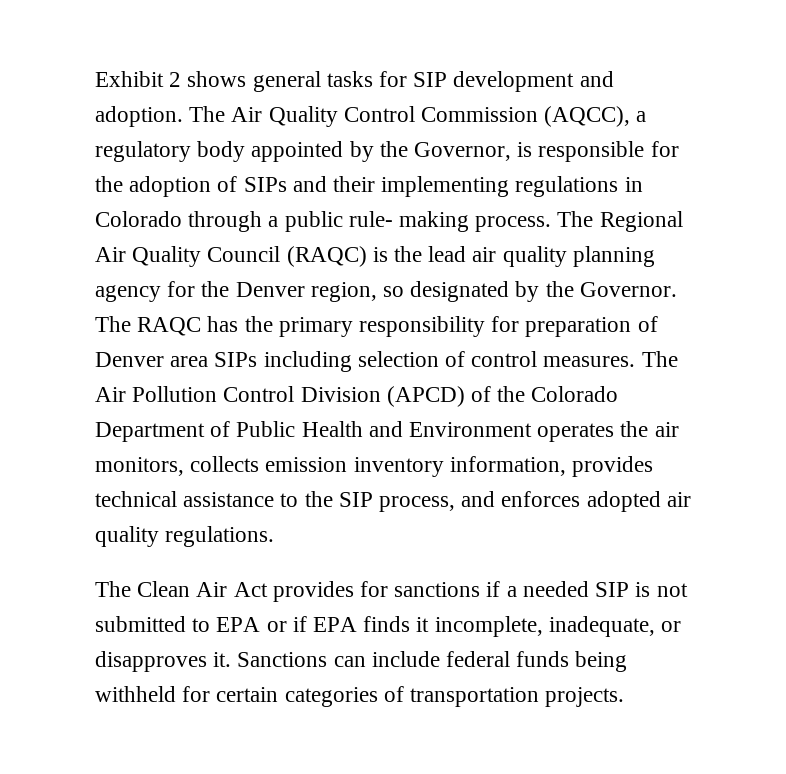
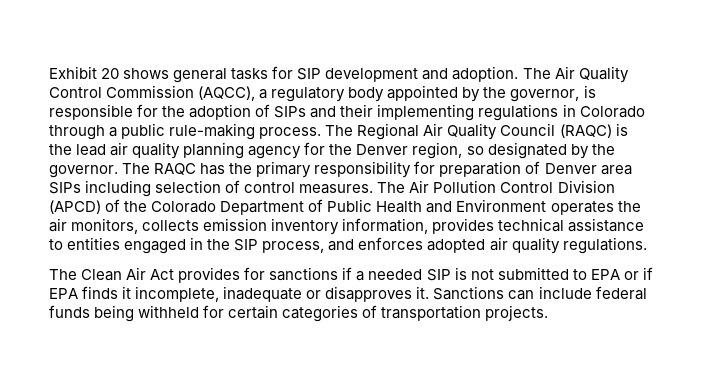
- Exhibit 2 shows general tasks for SIP development and adoption.
+ Exhibit 20 shows general tasks for SIP development and adoption.
- The Air Quality Control Commission (AQCC), a regulatory body appointed by the Governor, is responsible for the adoption of SIPs and their implementing regulations in Colorado through a public rule- making process.
+ The Air Quality Control Commission (AQCC), a regulatory body appointed by the governor, is responsible for the adoption of SIPs and their implementing regulations in Colorado through a public rule-making process.
- The Regional Air Quality Council (RAQC) is the lead air quality planning agency for the Denver region, so designated by the Governor.
+ The Regional Air Quality Council (RAQC) is the lead air quality planning agency for the Denver region, so designated by the governor.
- The Air Pollution Control Division (APCD) of the Colorado Department of Public Health and Environment operates the air monitors, collects emission inventory information, provides technical assistance to the SIP process, and enforces adopted air quality regulations.
+ The Air Pollution Control Division (APCD) of the Colorado Department of Public Health and Environment operates the air monitors, collects emission inventory information, provides technical assistance to entities engaged in the SIP process, and enforces adopted air quality regulations.
- The Clean Air Act provides for sanctions if a needed SIP is not submitted to EPA or if EPA finds it incomplete, inadequate, or disapproves it.
+ The Clean Air Act provides for sanctions if a needed SIP is not submitted to EPA or if EPA finds it incomplete, inadequate or disapproves it.

